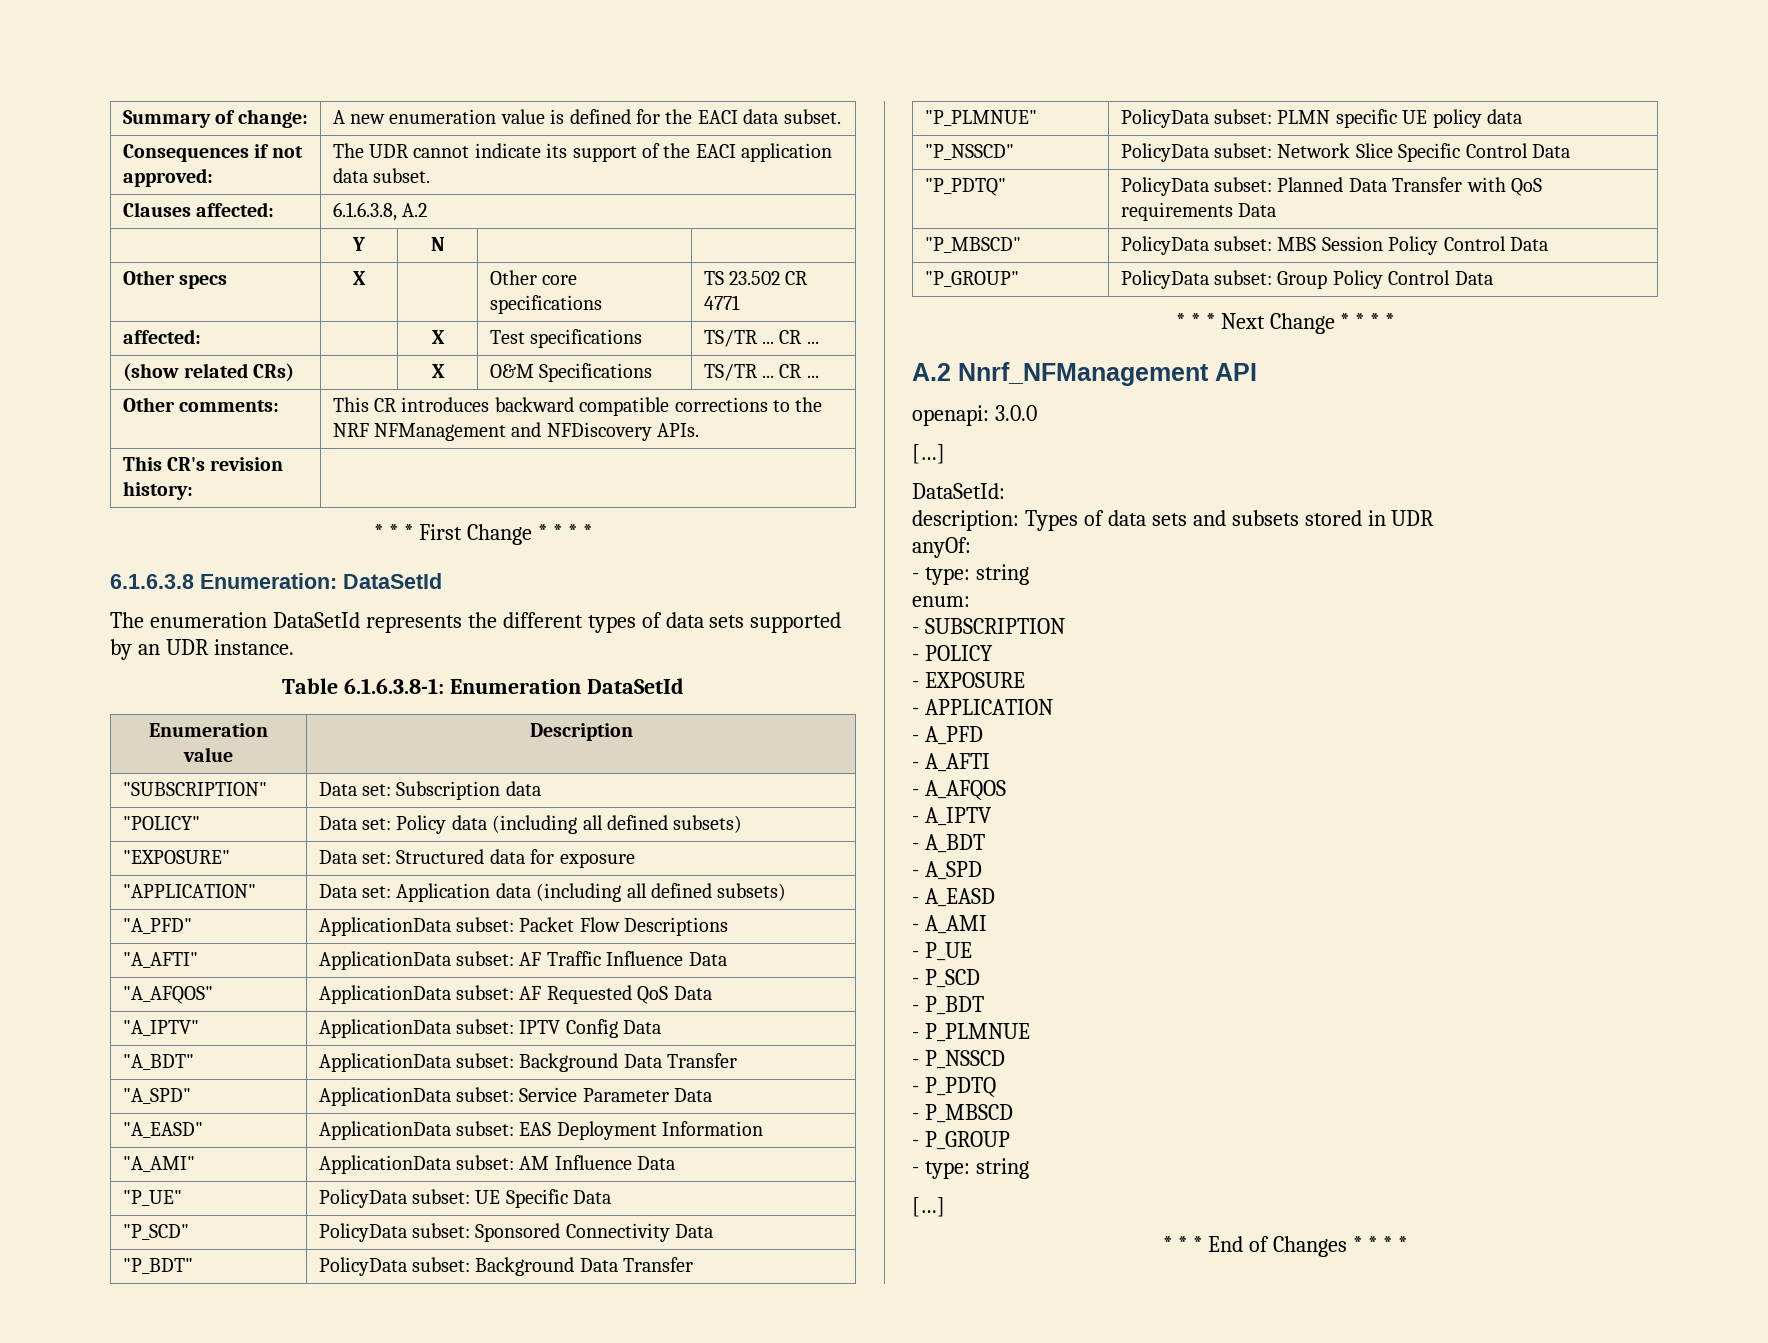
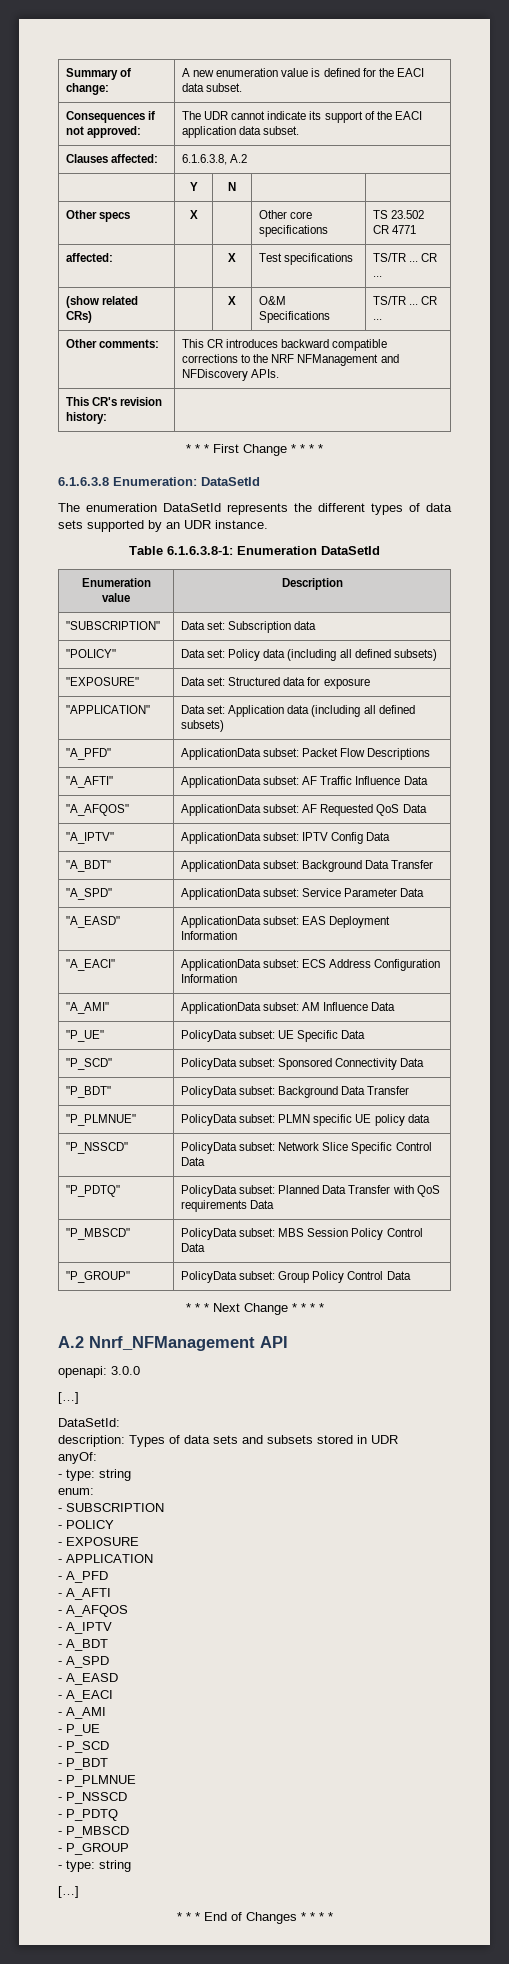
+ "A_EACI" | ApplicationData subset: ECS Address Configuration Information
+ - A_EACI

